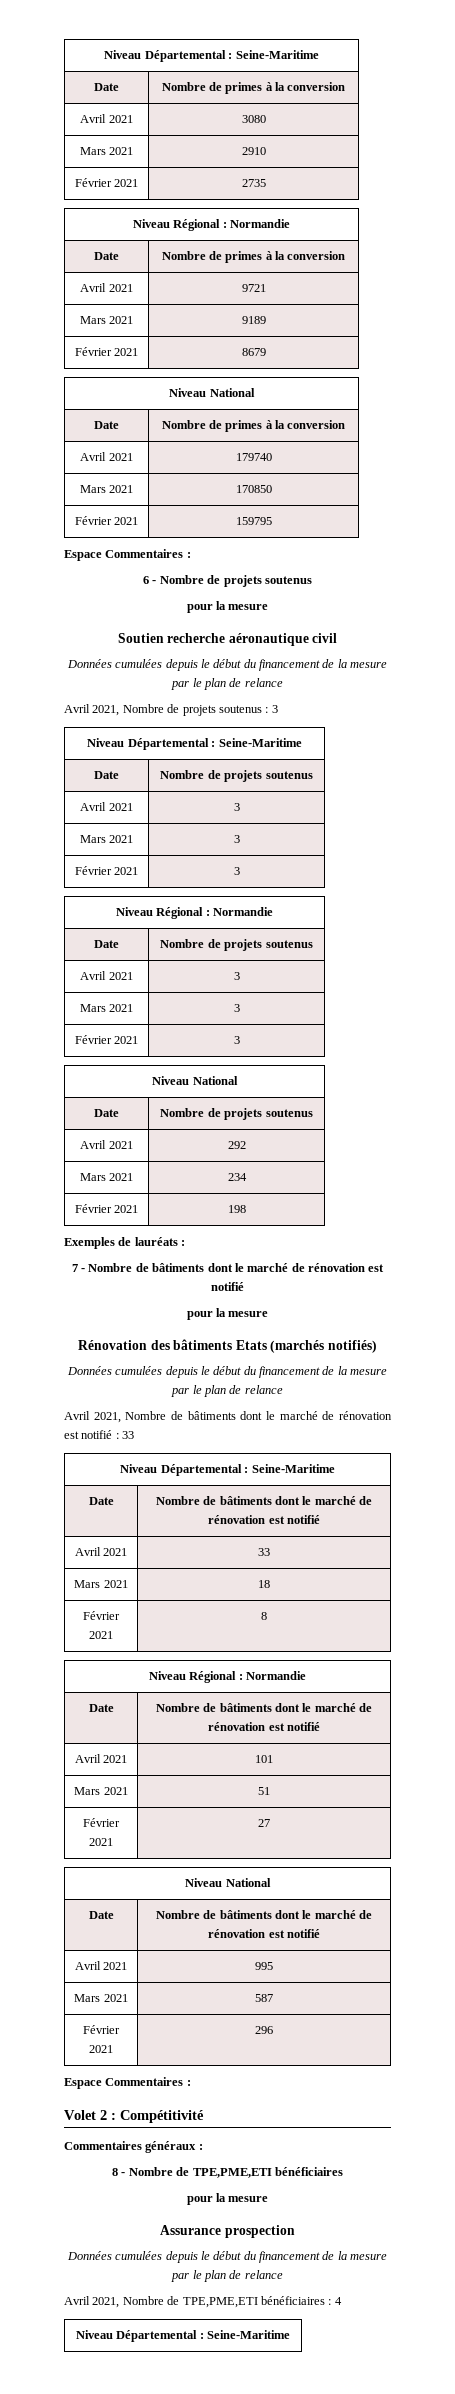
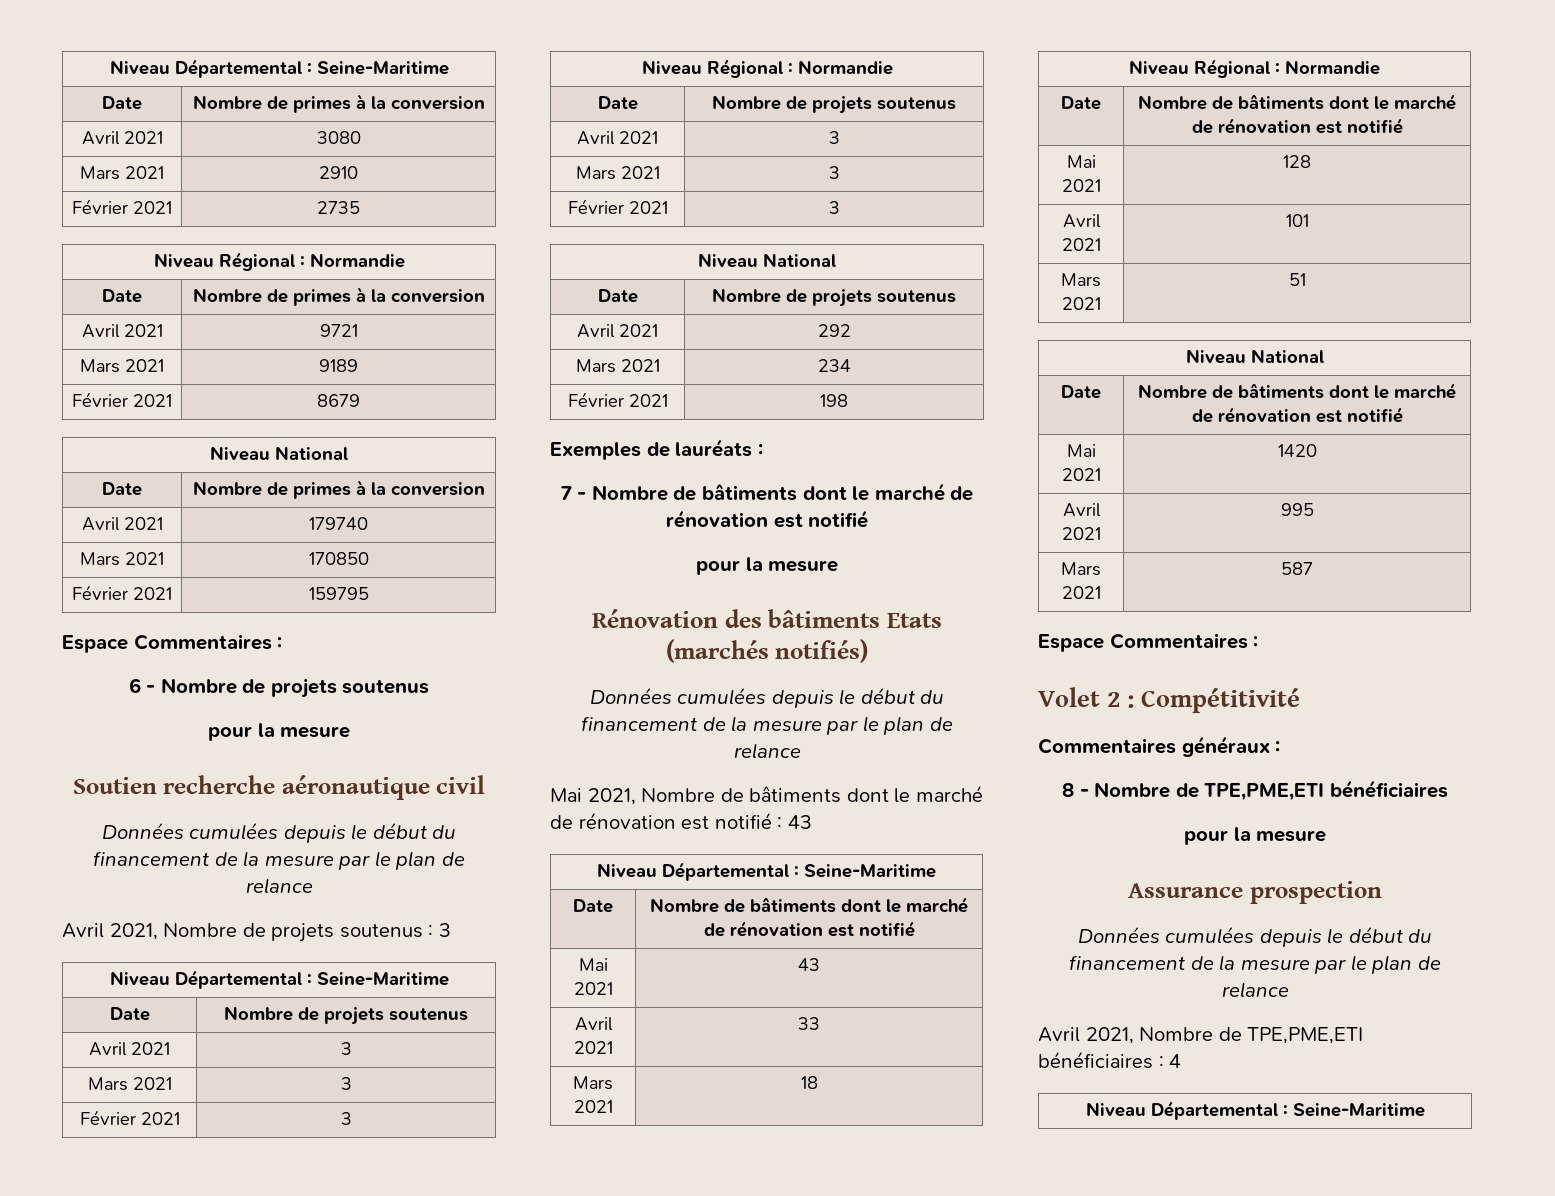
- Avril 2021, Nombre de bâtiments dont le marché de rénovation est notifié : 33
+ Mai 2021, Nombre de bâtiments dont le marché de rénovation est notifié : 43
+ Mai 2021 | 43
- Février 2021 | 8
+ Mai 2021 | 128
- Février 2021 | 27
+ Mai 2021 | 1420
- Février 2021 | 296

